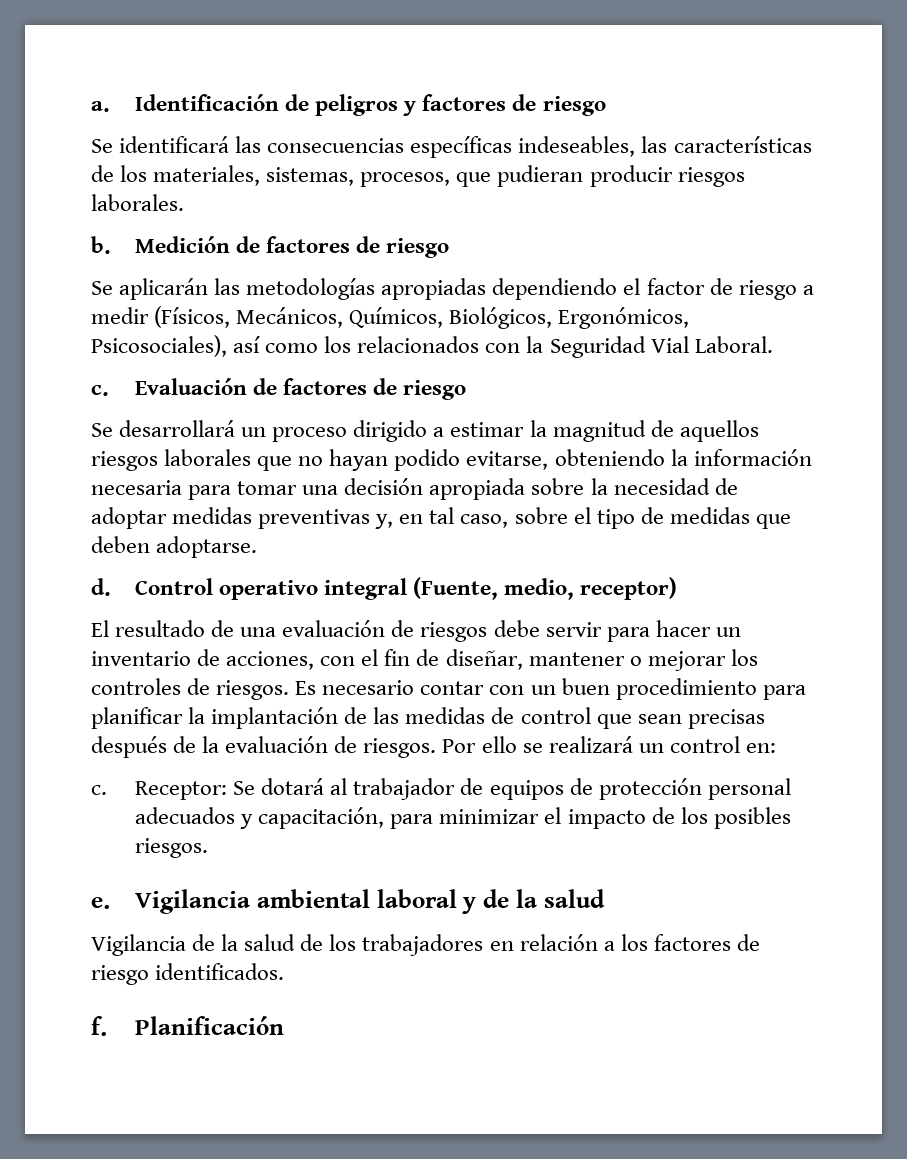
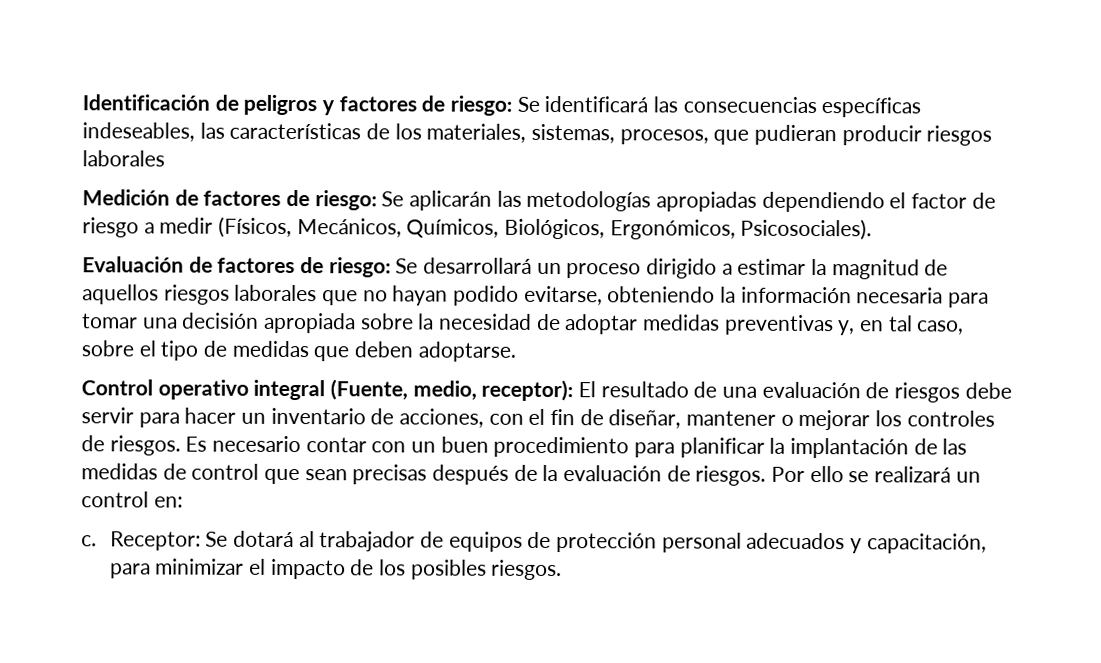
- a. Identificación de peligros y factores de riesgo
- Se identificará las consecuencias específicas indeseables, las características de los materiales, sistemas, procesos, que pudieran producir riesgos laborales.
- b. Medición de factores de riesgo
- Se aplicarán las metodologías apropiadas dependiendo el factor de riesgo a medir (Físicos, Mecánicos, Químicos, Biológicos, Ergonómicos, Psicosociales), así como los relacionados con la Seguridad Vial Laboral.
- c. Evaluación de factores de riesgo
- Se desarrollará un proceso dirigido a estimar la magnitud de aquellos riesgos laborales que no hayan podido evitarse, obteniendo la información necesaria para tomar una decisión apropiada sobre la necesidad de adoptar medidas preventivas y, en tal caso, sobre el tipo de medidas que deben adoptarse.
+ Identificación de peligros y factores de riesgo: Se identificará las consecuencias específicas indeseables, las características de los materiales, sistemas, procesos, que pudieran producir riesgos laborales
+ Medición de factores de riesgo: Se aplicarán las metodologías apropiadas dependiendo el factor de riesgo a medir (Físicos, Mecánicos, Químicos, Biológicos, Ergonómicos, Psicosociales).
+ Evaluación de factores de riesgo: Se desarrollará un proceso dirigido a estimar la magnitud de aquellos riesgos laborales que no hayan podido evitarse, obteniendo la información necesaria para tomar una decisión apropiada sobre la necesidad de adoptar medidas preventivas y, en tal caso, sobre el tipo de medidas que deben adoptarse.
- d. Control operativo integral (Fuente, medio, receptor)
- El resultado de una evaluación de riesgos debe servir para hacer un inventario de acciones, con el fin de diseñar, mantener o mejorar los controles de riesgos.
+ Control operativo integral (Fuente, medio, receptor): El resultado de una evaluación de riesgos debe servir para hacer un inventario de acciones, con el fin de diseñar, mantener o mejorar los controles de riesgos.
- e. Vigilancia ambiental laboral y de la salud
- Vigilancia de la salud de los trabajadores en relación a los factores de riesgo identificados.
- f. Planificación

